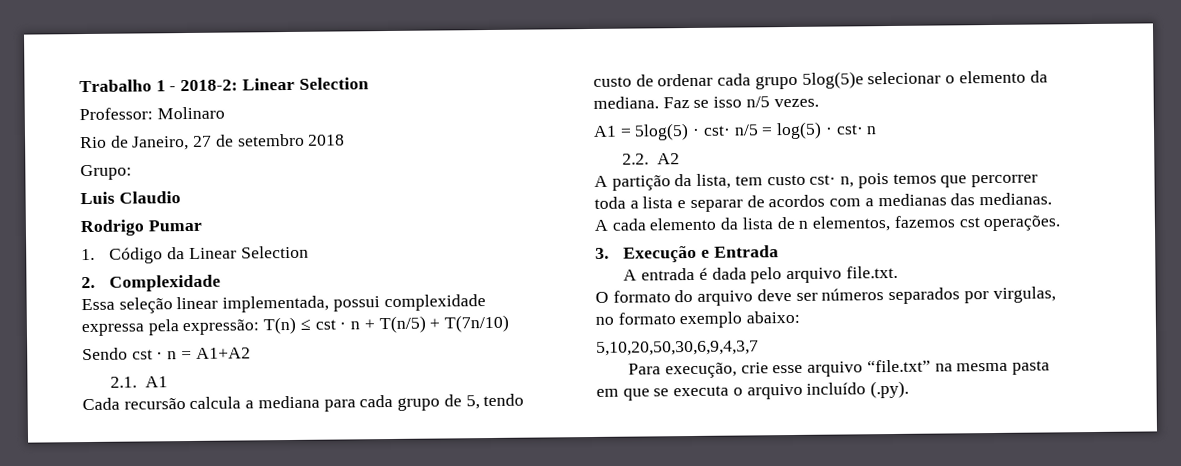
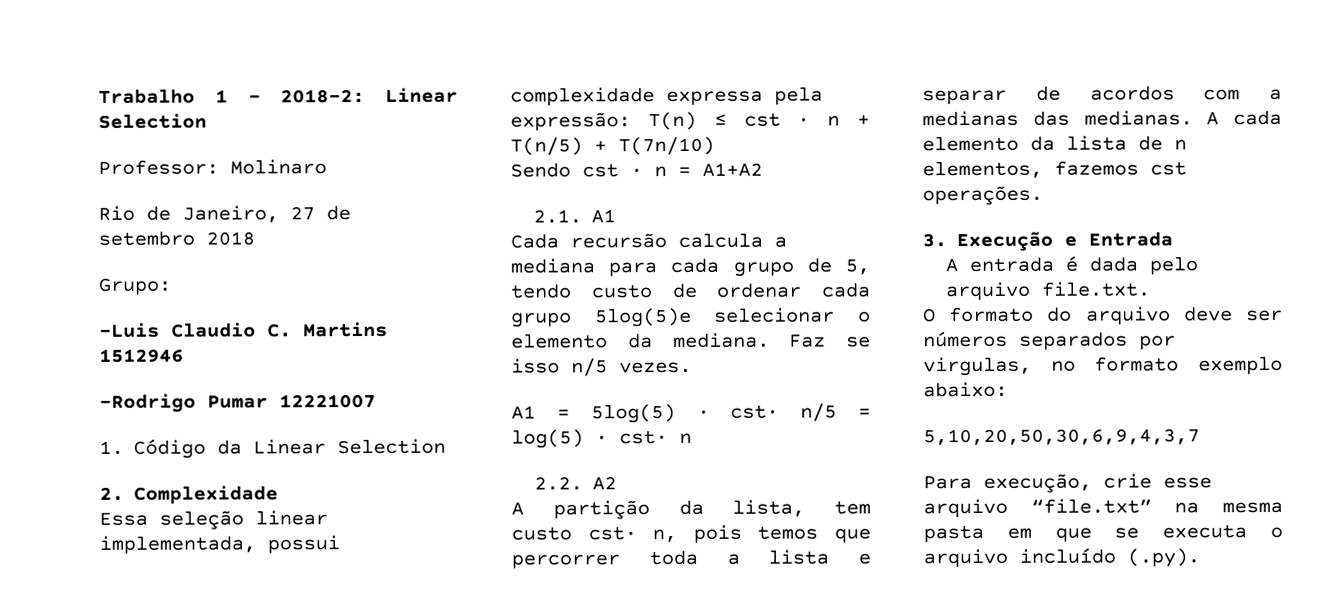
- Luis Claudio
- Rodrigo Pumar
+ -Luis Claudio C. Martins 1512946
+ -Rodrigo Pumar 12221007

